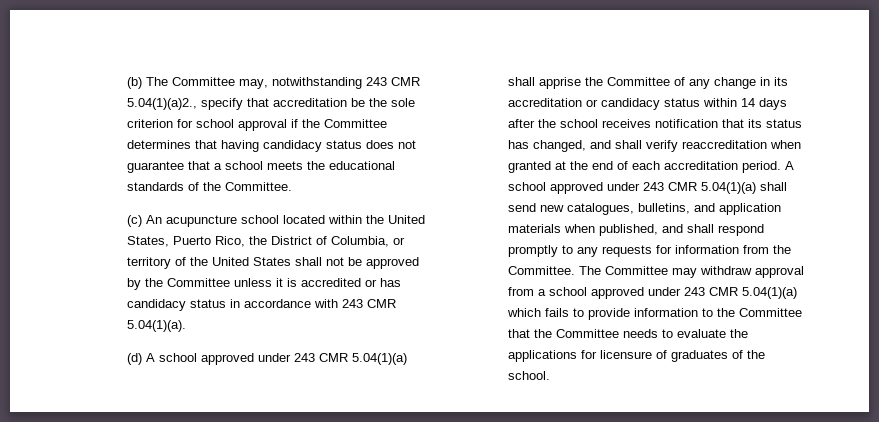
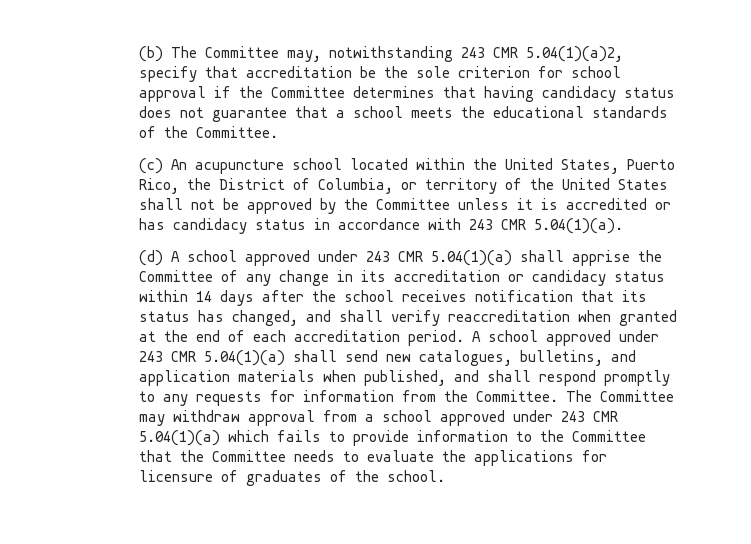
- (b) The Committee may, notwithstanding 243 CMR 5.04(1)(a)2., specify that accreditation be the sole criterion for school approval if the Committee determines that having candidacy status does not guarantee that a school meets the educational standards of the Committee.
+ (b) The Committee may, notwithstanding 243 CMR 5.04(1)(a)2, specify that accreditation be the sole criterion for school approval if the Committee determines that having candidacy status does not guarantee that a school meets the educational standards of the Committee.

